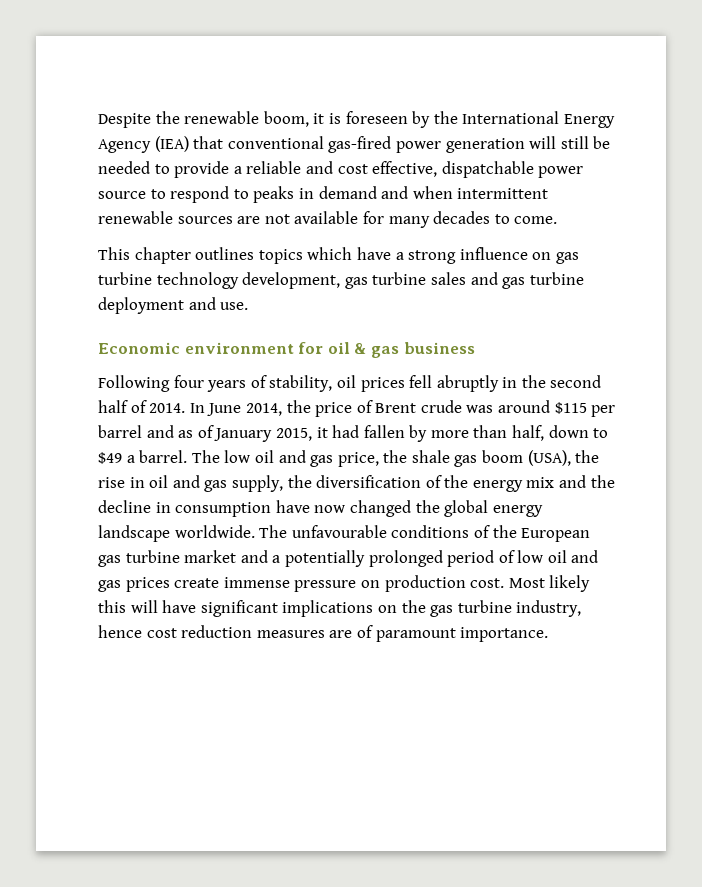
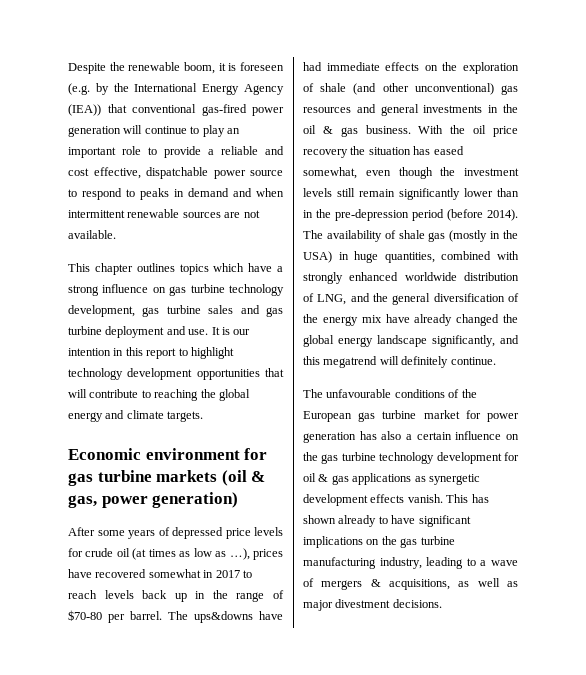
- Despite the renewable boom, it is foreseen by the International Energy Agency (IEA) that conventional gas-fired power generation will still be needed to provide a reliable and cost effective, dispatchable power source to respond to peaks in demand and when intermittent renewable sources are not available for many decades to come.
+ Despite the renewable boom, it is foreseen (e.g. by the International Energy Agency (IEA)) that conventional gas-fired power generation will continue to play an important role to provide a reliable and cost effective, dispatchable power source to respond to peaks in demand and when intermittent renewable sources are not available.
- This chapter outlines topics which have a strong influence on gas turbine technology development, gas turbine sales and gas turbine deployment and use.
- Economic environment for oil & gas business
- Following four years of stability, oil prices fell abruptly in the second half of 2014. In June 2014, the price of Brent crude was around $115 per barrel and as of January 2015, it had fallen by more than half, down to $49 a barrel. The low oil and gas price, the shale gas boom (USA), the rise in oil and gas supply, the diversification of the energy mix and the decline in consumption have now changed the global energy landscape worldwide. The unfavourable conditions of the European gas turbine market and a potentially prolonged period of low oil and gas prices create immense pressure on production cost. Most likely this will have significant implications on the gas turbine industry, hence cost reduction measures are of paramount importance.
+ This chapter outlines topics which have a strong influence on gas turbine technology development, gas turbine sales and gas turbine deployment and use. It is our intention in this report to highlight technology development opportunities that will contribute to reaching the global energy and climate targets.
+ Economic environment for gas turbine markets (oil & gas, power generation)
+ After some years of depressed price levels for crude oil (at times as low as …), prices have recovered somewhat in 2017 to reach levels back up in the range of $70-80 per barrel. The ups&downs have had immediate effects on the exploration of shale (and other unconventional) gas resources and general investments in the oil & gas business. With the oil price recovery the situation has eased somewhat, even though the investment levels still remain significantly lower than in the pre-depression period (before 2014). The availability of shale gas (mostly in the USA) in huge quantities, combined with strongly enhanced worldwide distribution of LNG, and the general diversification of the energy mix have already changed the global energy landscape significantly, and this megatrend will definitely continue.
+ The unfavourable conditions of the European gas turbine market for power generation has also a certain influence on the gas turbine technology development for oil & gas applications as synergetic development effects vanish. This has shown already to have significant implications on the gas turbine manufacturing industry, leading to a wave of mergers & acquisitions, as well as major divestment decisions.

